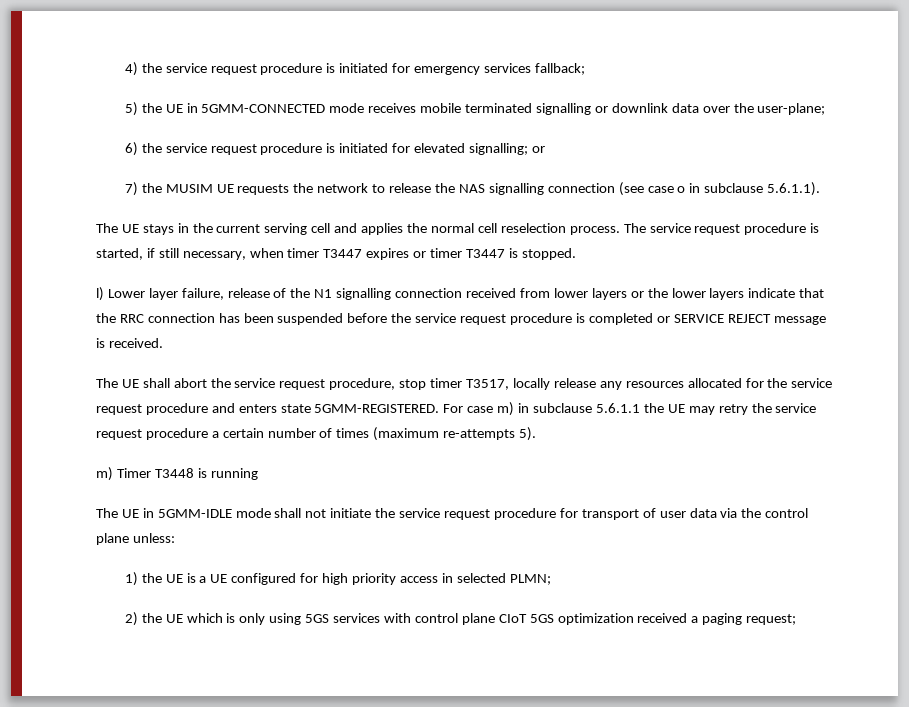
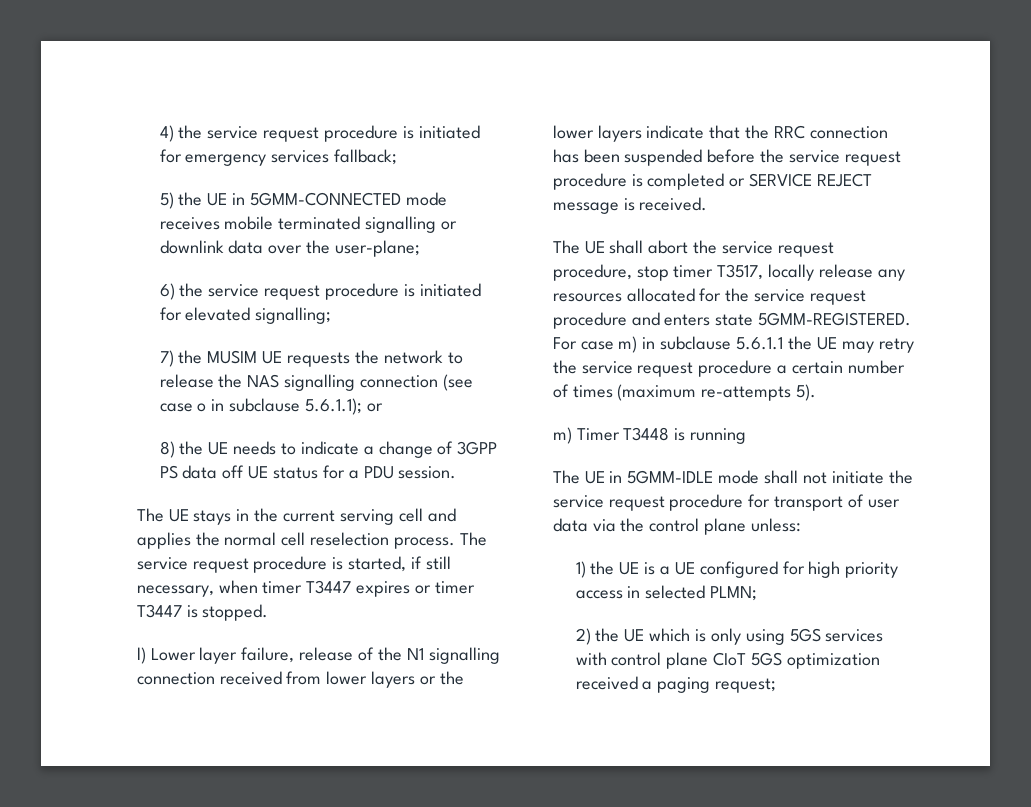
- 6) the service request procedure is initiated for elevated signalling; or
+ 6) the service request procedure is initiated for elevated signalling;
- 7) the MUSIM UE requests the network to release the NAS signalling connection (see case o in subclause 5.6.1.1).
+ 7) the MUSIM UE requests the network to release the NAS signalling connection (see case o in subclause 5.6.1.1); or
+ 8) the UE needs to indicate a change of 3GPP PS data off UE status for a PDU session.

